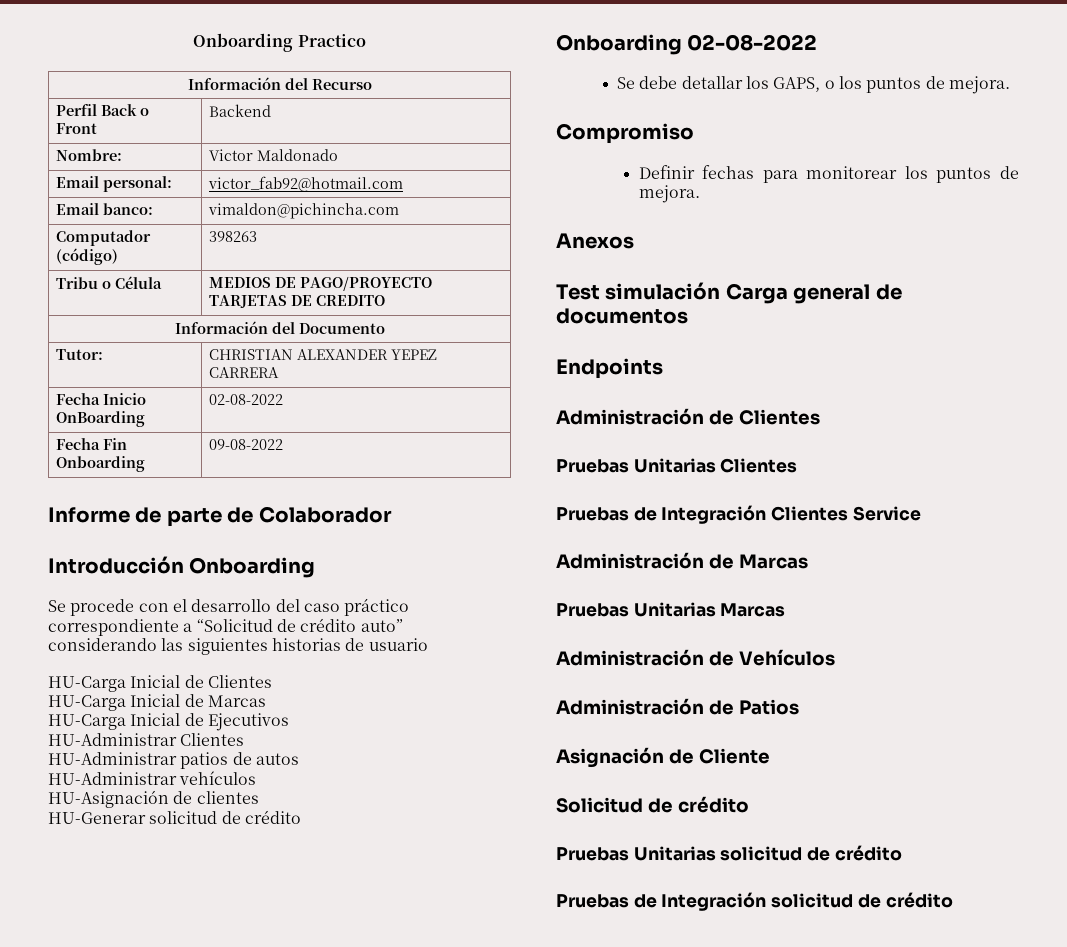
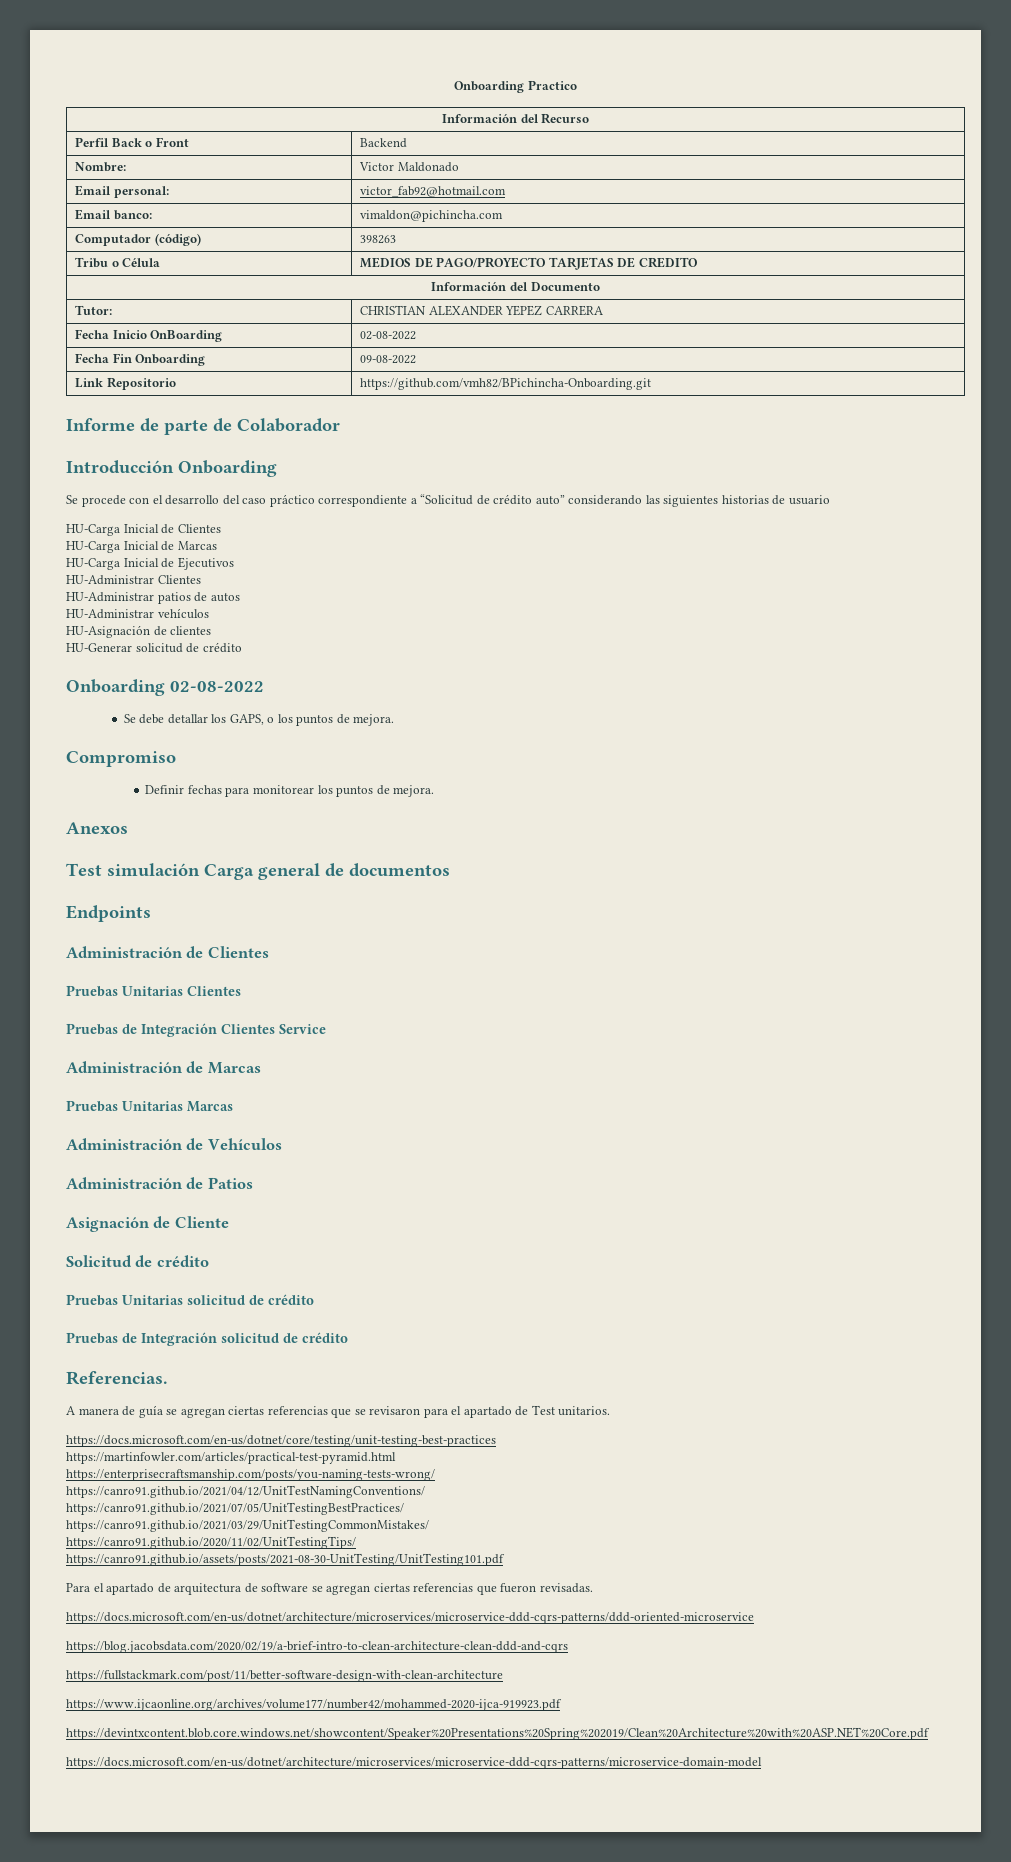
+ Link Repositorio | https://github.com/vmh82/BPichincha-Onboarding.git
+ Referencias.
+ A manera de guía se agregan ciertas referencias que se revisaron para el apartado de Test unitarios.
+ https://docs.microsoft.com/en-us/dotnet/core/testing/unit-testing-best-practices
+ https://martinfowler.com/articles/practical-test-pyramid.html
+ https://enterprisecraftsmanship.com/posts/you-naming-tests-wrong/
+ https://canro91.github.io/2021/04/12/UnitTestNamingConventions/
+ https://canro91.github.io/2021/07/05/UnitTestingBestPractices/
+ https://canro91.github.io/2021/03/29/UnitTestingCommonMistakes/
+ https://canro91.github.io/2020/11/02/UnitTestingTips/
+ https://canro91.github.io/assets/posts/2021-08-30-UnitTesting/UnitTesting101.pdf
+ Para el apartado de arquitectura de software se agregan ciertas referencias que fueron revisadas.
+ https://docs.microsoft.com/en-us/dotnet/architecture/microservices/microservice-ddd-cqrs-patterns/ddd-oriented-microservice
+ https://blog.jacobsdata.com/2020/02/19/a-brief-intro-to-clean-architecture-clean-ddd-and-cqrs
+ https://fullstackmark.com/post/11/better-software-design-with-clean-architecture
+ https://www.ijcaonline.org/archives/volume177/number42/mohammed-2020-ijca-919923.pdf
+ https://devintxcontent.blob.core.windows.net/showcontent/Speaker%20Presentations%20Spring%202019/Clean%20Architecture%20with%20ASP.NET%20Core.pdf
+ https://docs.microsoft.com/en-us/dotnet/architecture/microservices/microservice-ddd-cqrs-patterns/microservice-domain-model

